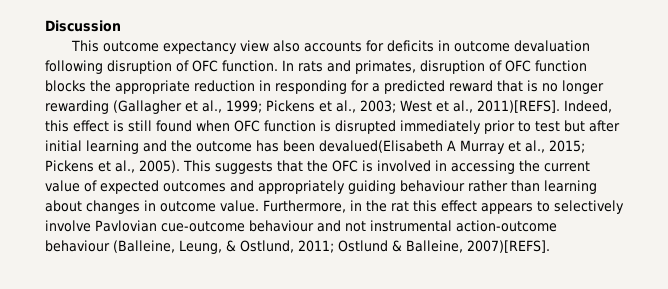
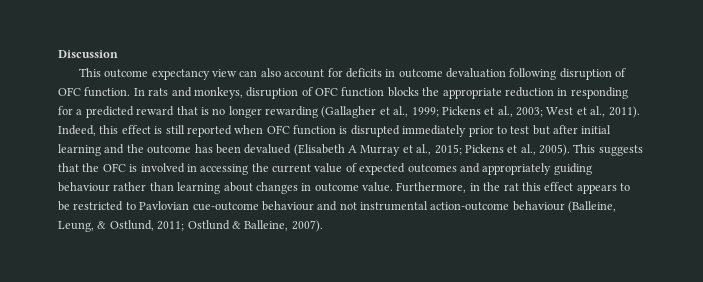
- This outcome expectancy view also accounts for deficits in outcome devaluation following disruption of OFC function.
+ This outcome expectancy view can also account for deficits in outcome devaluation following disruption of OFC function.
- In rats and primates, disruption of OFC function blocks the appropriate reduction in responding for a predicted reward that is no longer rewarding (Gallagher et al., 1999; Pickens et al., 2003; West et al., 2011)[REFS].
+ In rats and monkeys, disruption of OFC function blocks the appropriate reduction in responding for a predicted reward that is no longer rewarding (Gallagher et al., 1999; Pickens et al., 2003; West et al., 2011).
- Indeed, this effect is still found when OFC function is disrupted immediately prior to test but after initial learning and the outcome has been devalued(Elisabeth A Murray et al., 2015; Pickens et al., 2005).
+ Indeed, this effect is still reported when OFC function is disrupted immediately prior to test but after initial learning and the outcome has been devalued (Elisabeth A Murray et al., 2015; Pickens et al., 2005).
- Furthermore, in the rat this effect appears to selectively involve Pavlovian cue-outcome behaviour and not instrumental action-outcome behaviour (Balleine, Leung, & Ostlund, 2011; Ostlund & Balleine, 2007)[REFS].
+ Furthermore, in the rat this effect appears to be restricted to Pavlovian cue-outcome behaviour and not instrumental action-outcome behaviour (Balleine, Leung, & Ostlund, 2011; Ostlund & Balleine, 2007).

